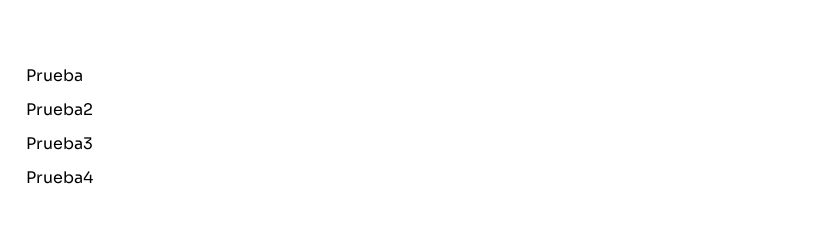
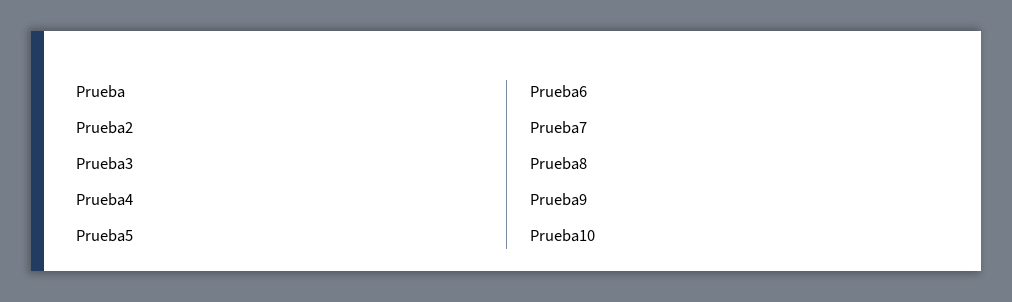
+ Prueba5
+ Prueba6
+ Prueba7
+ Prueba8
+ Prueba9
+ Prueba10

